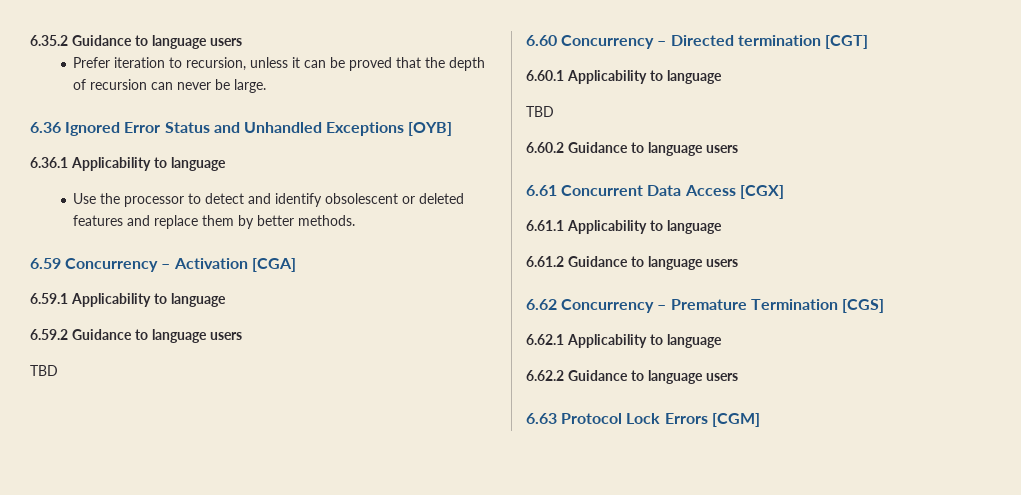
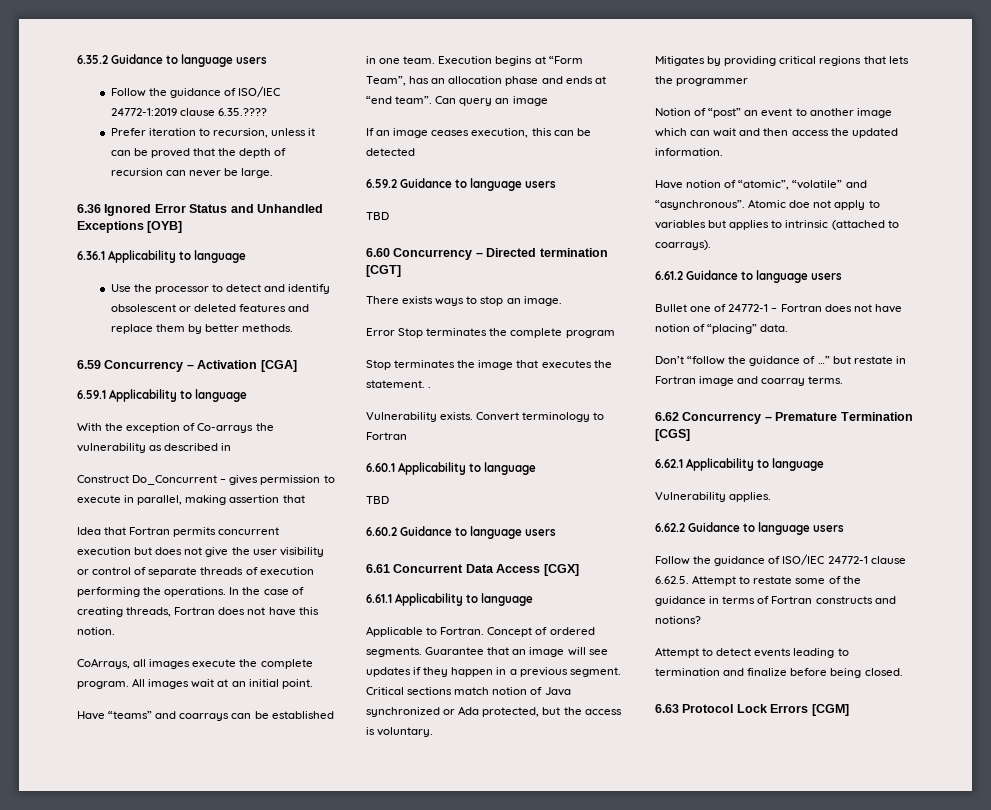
+ Follow the guidance of ISO/IEC 24772-1:2019 clause 6.35.????
+ With the exception of Co-arrays the vulnerability as described in
+ Construct Do_Concurrent – gives permission to execute in parallel, making assertion that
+ Idea that Fortran permits concurrent execution but does not give the user visibility or control of separate threads of execution performing the operations. In the case of creating threads, Fortran does not have this notion.
+ CoArrays, all images execute the complete program. All images wait at an initial point.
+ Have “teams” and coarrays can be established in one team. Execution begins at “Form Team”, has an allocation phase and ends at “end team”. Can query an image
+ If an image ceases execution, this can be detected
+ There exists ways to stop an image.
+ Error Stop terminates the complete program
+ Stop terminates the image that executes the statement. .
+ Vulnerability exists. Convert terminology to Fortran
+ Applicable to Fortran. Concept of ordered segments. Guarantee that an image will see updates if they happen in a previous segment. Critical sections match notion of Java synchronized or Ada protected, but the access is voluntary.
+ Mitigates by providing critical regions that lets the programmer
+ Notion of “post” an event to another image which can wait and then access the updated information.
+ Have notion of “atomic”, “volatile” and “asynchronous”. Atomic doe not apply to variables but applies to intrinsic (attached to coarrays).
+ Bullet one of 24772-1 – Fortran does not have notion of “placing” data.
+ Don’t “follow the guidance of …” but restate in Fortran image and coarray terms.
+ Vulnerability applies.
+ Follow the guidance of ISO/IEC 24772-1 clause 6.62.5. Attempt to restate some of the guidance in terms of Fortran constructs and notions?
+ Attempt to detect events leading to termination and finalize before being closed.

